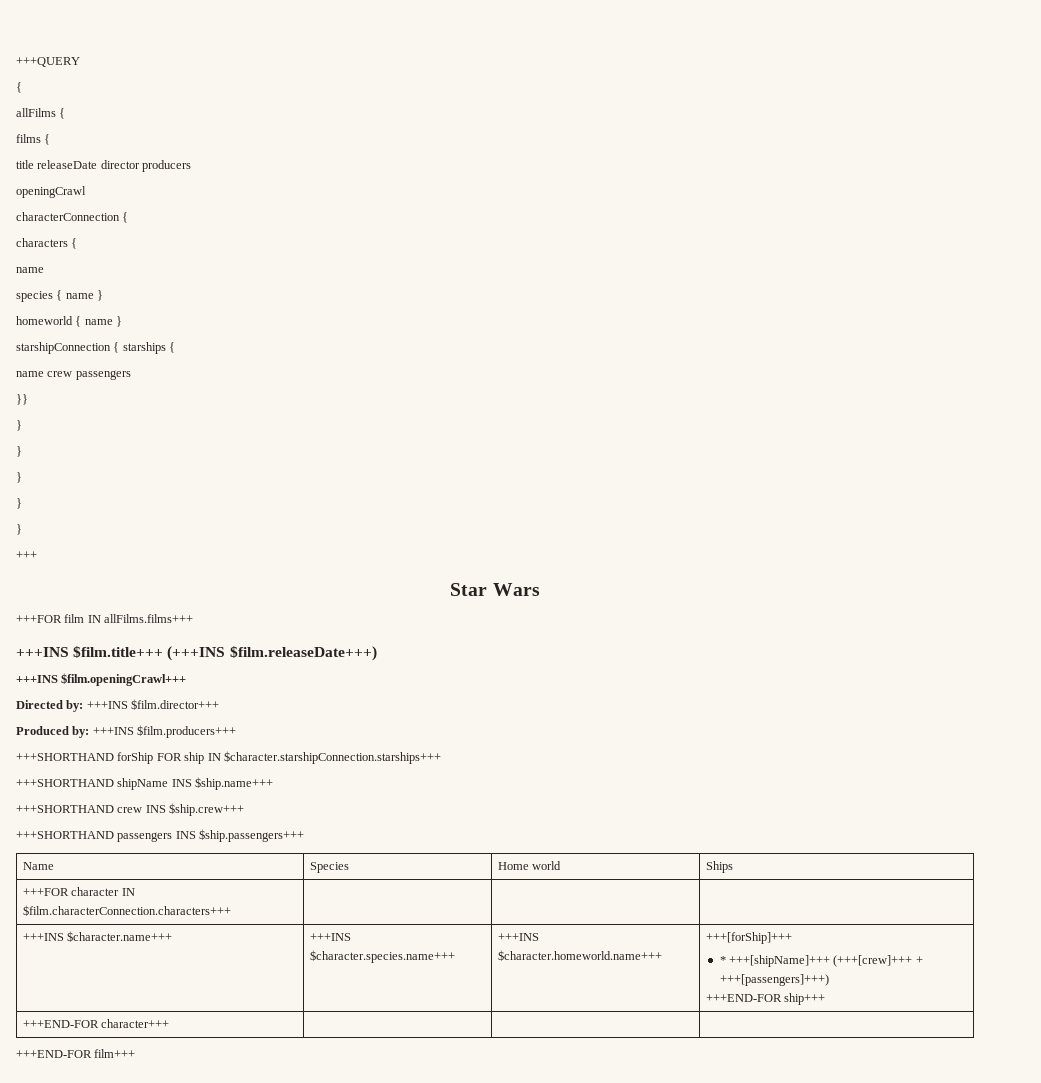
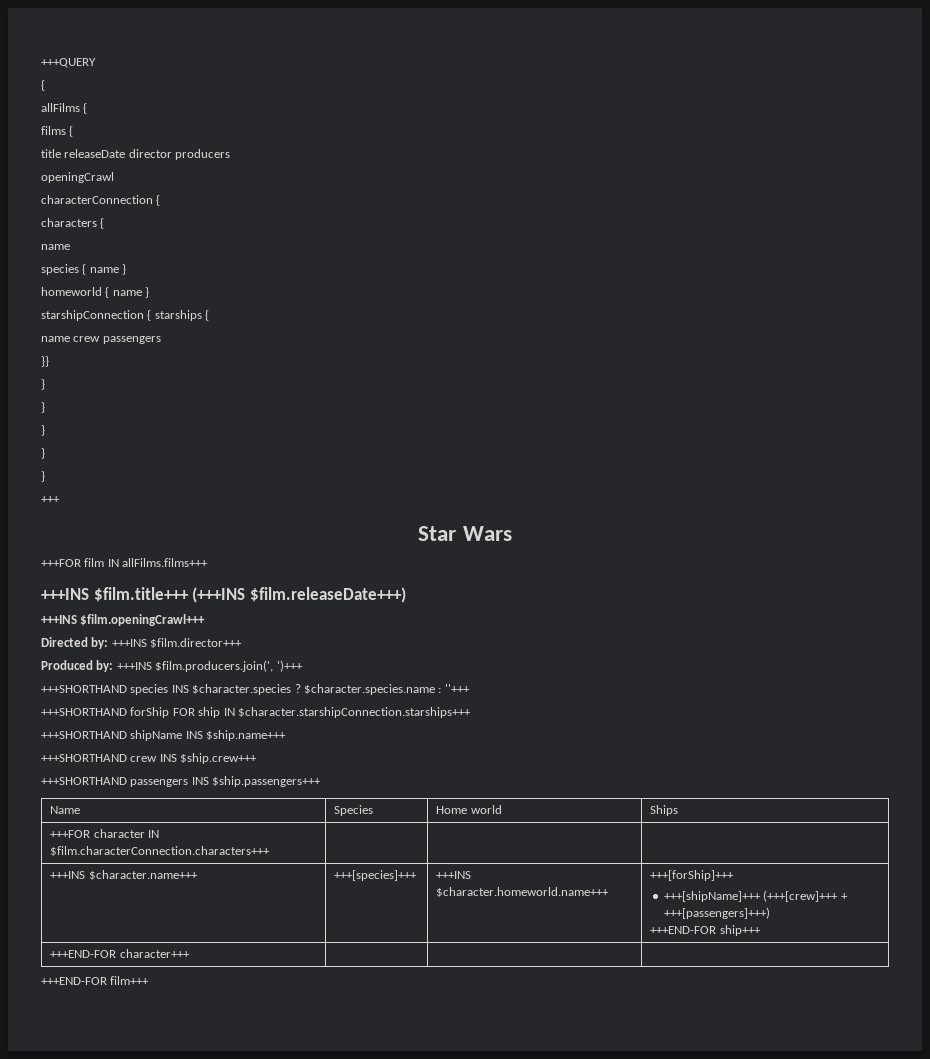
- Produced by: +++INS $film.producers+++
+ Produced by: +++INS $film.producers.join(', ')+++
+ +++SHORTHAND species INS $character.species ? $character.species.name : ''+++
- +++INS $character.name+++ | +++INS $character.species.name+++ | +++INS $character.homeworld.name+++ | +++[forShip]+++
- * +++[shipName]+++ (+++[crew]+++ + +++[passengers]+++)
+ +++INS $character.name+++ | +++[species]+++ | +++INS $character.homeworld.name+++ | +++[forShip]+++
+ +++[shipName]+++ (+++[crew]+++ + +++[passengers]+++)

